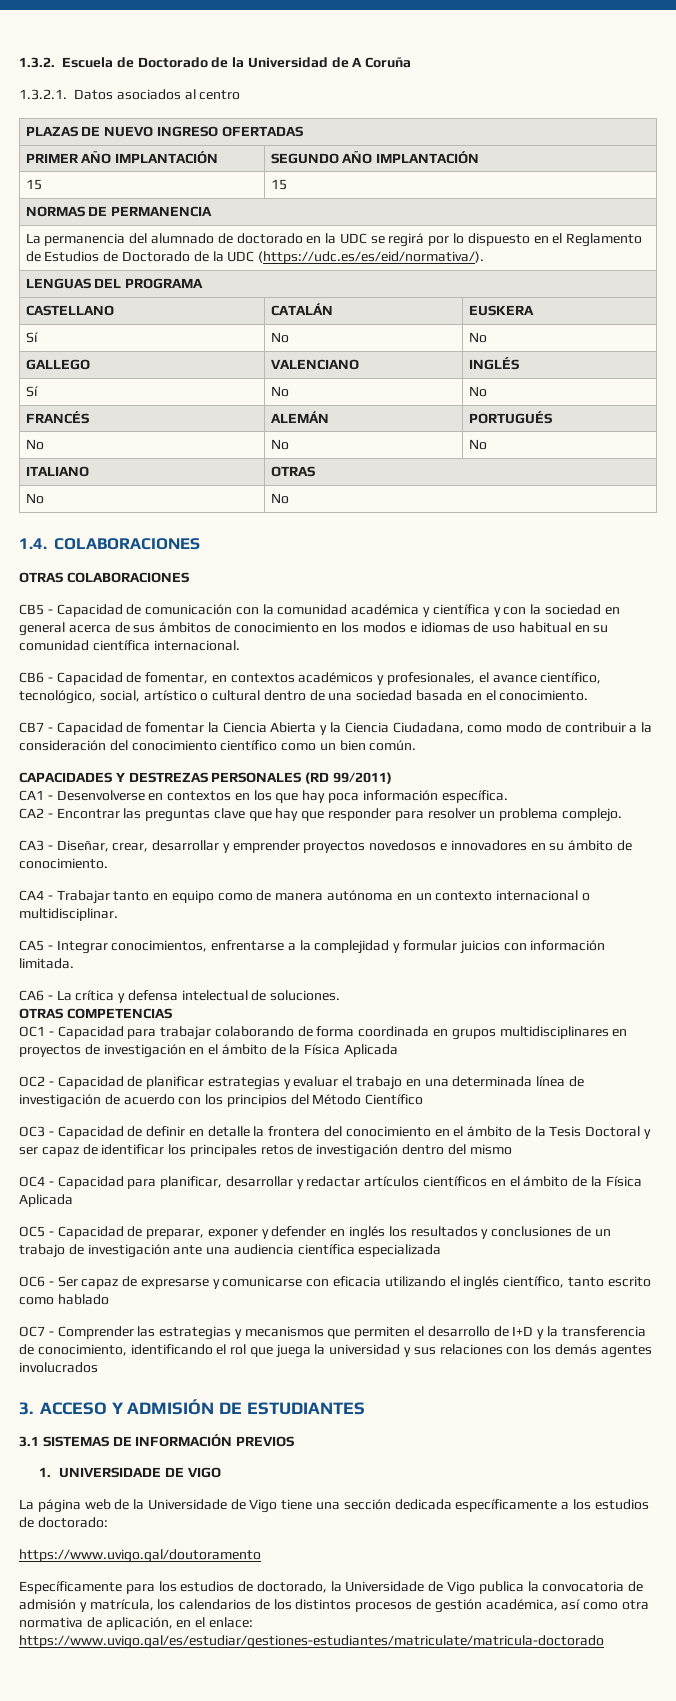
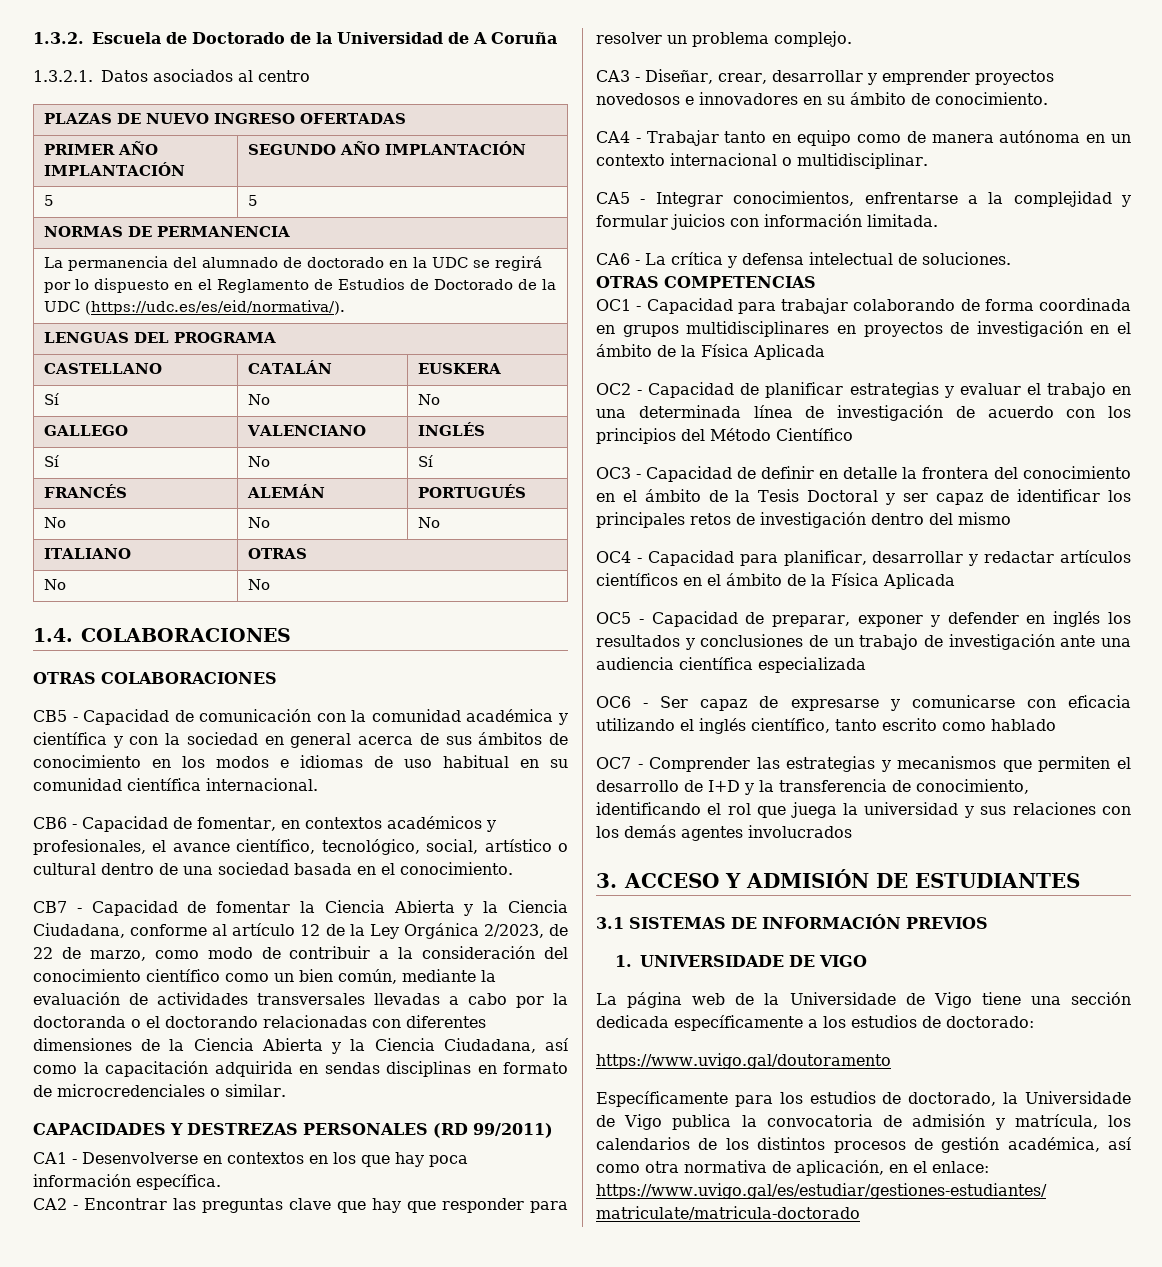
- 15 | 15
+ 5 | 5
  GALLEGO | VALENCIANO | INGLÉS
- Sí | No | No
+ Sí | No | Sí
- CB7 - Capacidad de fomentar la Ciencia Abierta y la Ciencia Ciudadana, como modo de contribuir a la consideración del conocimiento científico como un bien común.
+ CB7 - Capacidad de fomentar la Ciencia Abierta y la Ciencia Ciudadana, conforme al artículo 12 de la Ley Orgánica 2/2023, de 22 de marzo, como modo de contribuir a la consideración del conocimiento científico como un bien común, mediante la evaluación de actividades transversales llevadas a cabo por la doctoranda o el doctorando relacionadas con diferentes dimensiones de la Ciencia Abierta y la Ciencia Ciudadana, así como la capacitación adquirida en sendas disciplinas en formato de microcredenciales o similar.

